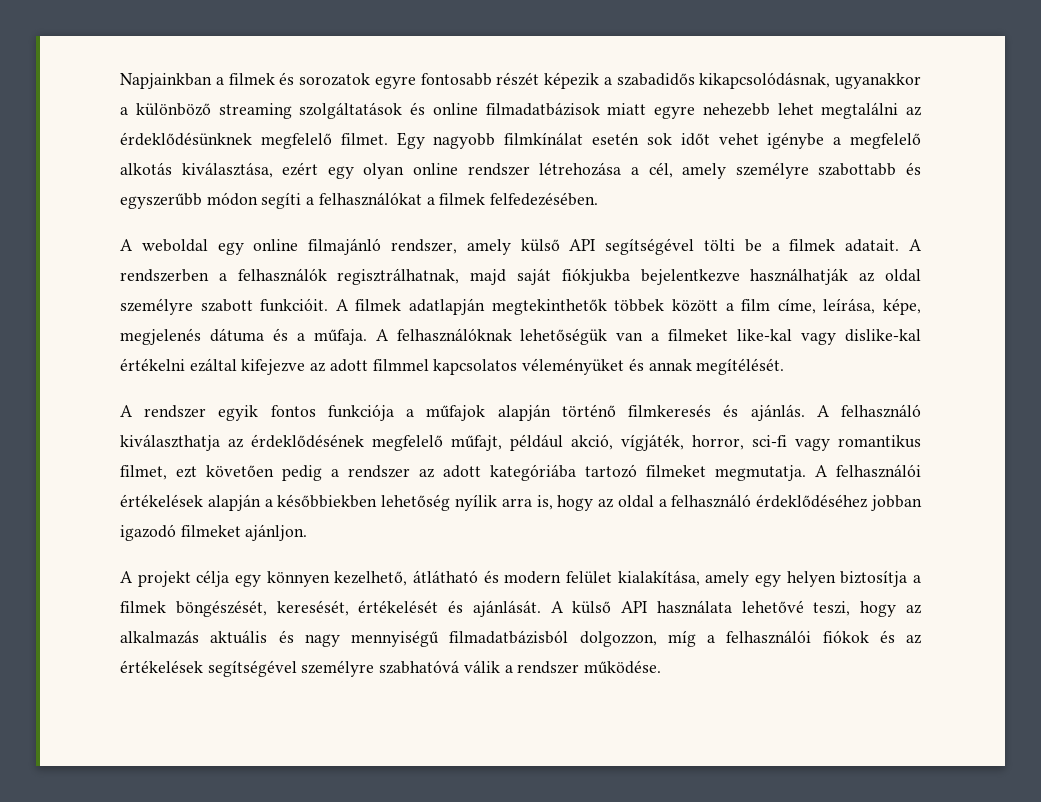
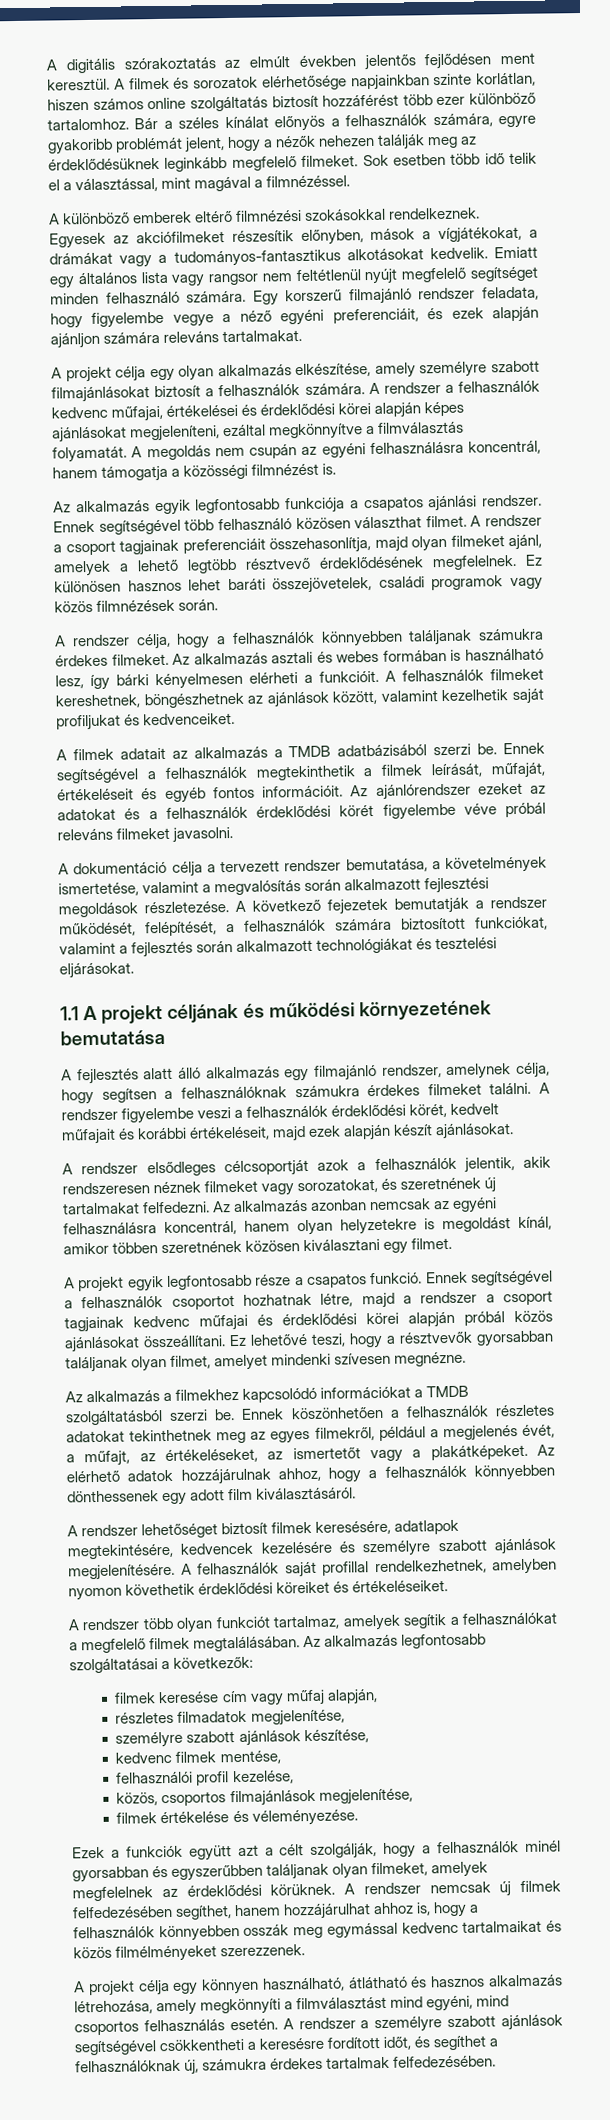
- Napjainkban a filmek és sorozatok egyre fontosabb részét képezik a szabadidős kikapcsolódásnak, ugyanakkor a különböző streaming szolgáltatások és online filmadatbázisok miatt egyre nehezebb lehet megtalálni az érdeklődésünknek megfelelő filmet. Egy nagyobb filmkínálat esetén sok időt vehet igénybe a megfelelő alkotás kiválasztása, ezért egy olyan online rendszer létrehozása a cél, amely személyre szabottabb és egyszerűbb módon segíti a felhasználókat a filmek felfedezésében.
- A weboldal egy online filmajánló rendszer, amely külső API segítségével tölti be a filmek adatait. A rendszerben a felhasználók regisztrálhatnak, majd saját fiókjukba bejelentkezve használhatják az oldal személyre szabott funkcióit. A filmek adatlapján megtekinthetők többek között a film címe, leírása, képe, megjelenés dátuma és a műfaja. A felhasználóknak lehetőségük van a filmeket like-kal vagy dislike-kal értékelni ezáltal kifejezve az adott filmmel kapcsolatos véleményüket és annak megítélését.
- A rendszer egyik fontos funkciója a műfajok alapján történő filmkeresés és ajánlás. A felhasználó kiválaszthatja az érdeklődésének megfelelő műfajt, például akció, vígjáték, horror, sci-fi vagy romantikus filmet, ezt követően pedig a rendszer az adott kategóriába tartozó filmeket megmutatja. A felhasználói értékelések alapján a későbbiekben lehetőség nyílik arra is, hogy az oldal a felhasználó érdeklődéséhez jobban igazodó filmeket ajánljon.
+ A digitális szórakoztatás az elmúlt években jelentős fejlődésen ment keresztül. A filmek és sorozatok elérhetősége napjainkban szinte korlátlan, hiszen számos online szolgáltatás biztosít hozzáférést több ezer különböző tartalomhoz. Bár a széles kínálat előnyös a felhasználók számára, egyre gyakoribb problémát jelent, hogy a nézők nehezen találják meg az érdeklődésüknek leginkább megfelelő filmeket. Sok esetben több idő telik el a választással, mint magával a filmnézéssel.
+ A különböző emberek eltérő filmnézési szokásokkal rendelkeznek. Egyesek az akciófilmeket részesítik előnyben, mások a vígjátékokat, a drámákat vagy a tudományos-fantasztikus alkotásokat kedvelik. Emiatt egy általános lista vagy rangsor nem feltétlenül nyújt megfelelő segítséget minden felhasználó számára. Egy korszerű filmajánló rendszer feladata, hogy figyelembe vegye a néző egyéni preferenciáit, és ezek alapján ajánljon számára releváns tartalmakat.
+ A projekt célja egy olyan alkalmazás elkészítése, amely személyre szabott filmajánlásokat biztosít a felhasználók számára. A rendszer a felhasználók kedvenc műfajai, értékelései és érdeklődési körei alapján képes ajánlásokat megjeleníteni, ezáltal megkönnyítve a filmválasztás folyamatát. A megoldás nem csupán az egyéni felhasználásra koncentrál, hanem támogatja a közösségi filmnézést is.
+ Az alkalmazás egyik legfontosabb funkciója a csapatos ajánlási rendszer. Ennek segítségével több felhasználó közösen választhat filmet. A rendszer a csoport tagjainak preferenciáit összehasonlítja, majd olyan filmeket ajánl, amelyek a lehető legtöbb résztvevő érdeklődésének megfelelnek. Ez különösen hasznos lehet baráti összejövetelek, családi programok vagy közös filmnézések során.
+ A rendszer célja, hogy a felhasználók könnyebben találjanak számukra érdekes filmeket. Az alkalmazás asztali és webes formában is használható lesz, így bárki kényelmesen elérheti a funkcióit. A felhasználók filmeket kereshetnek, böngészhetnek az ajánlások között, valamint kezelhetik saját profiljukat és kedvenceiket.
+ A filmek adatait az alkalmazás a TMDB adatbázisából szerzi be. Ennek segítségével a felhasználók megtekinthetik a filmek leírását, műfaját, értékeléseit és egyéb fontos információit. Az ajánlórendszer ezeket az adatokat és a felhasználók érdeklődési körét figyelembe véve próbál releváns filmeket javasolni.
+ A dokumentáció célja a tervezett rendszer bemutatása, a követelmények ismertetése, valamint a megvalósítás során alkalmazott fejlesztési megoldások részletezése. A következő fejezetek bemutatják a rendszer működését, felépítését, a felhasználók számára biztosított funkciókat, valamint a fejlesztés során alkalmazott technológiákat és tesztelési eljárásokat.
+ 1.1 A projekt céljának és működési környezetének bemutatása
+ A fejlesztés alatt álló alkalmazás egy filmajánló rendszer, amelynek célja, hogy segítsen a felhasználóknak számukra érdekes filmeket találni. A rendszer figyelembe veszi a felhasználók érdeklődési körét, kedvelt műfajait és korábbi értékeléseit, majd ezek alapján készít ajánlásokat.
+ A rendszer elsődleges célcsoportját azok a felhasználók jelentik, akik rendszeresen néznek filmeket vagy sorozatokat, és szeretnének új tartalmakat felfedezni. Az alkalmazás azonban nemcsak az egyéni felhasználásra koncentrál, hanem olyan helyzetekre is megoldást kínál, amikor többen szeretnének közösen kiválasztani egy filmet.
+ A projekt egyik legfontosabb része a csapatos funkció. Ennek segítségével a felhasználók csoportot hozhatnak létre, majd a rendszer a csoport tagjainak kedvenc műfajai és érdeklődési körei alapján próbál közös ajánlásokat összeállítani. Ez lehetővé teszi, hogy a résztvevők gyorsabban találjanak olyan filmet, amelyet mindenki szívesen megnézne.
+ Az alkalmazás a filmekhez kapcsolódó információkat a TMDB szolgáltatásból szerzi be. Ennek köszönhetően a felhasználók részletes adatokat tekinthetnek meg az egyes filmekről, például a megjelenés évét, a műfajt, az értékeléseket, az ismertetőt vagy a plakátképeket. Az elérhető adatok hozzájárulnak ahhoz, hogy a felhasználók könnyebben dönthessenek egy adott film kiválasztásáról.
+ A rendszer lehetőséget biztosít filmek keresésére, adatlapok megtekintésére, kedvencek kezelésére és személyre szabott ajánlások megjelenítésére. A felhasználók saját profillal rendelkezhetnek, amelyben nyomon követhetik érdeklődési köreiket és értékeléseiket.
+ A rendszer több olyan funkciót tartalmaz, amelyek segítik a felhasználókat a megfelelő filmek megtalálásában. Az alkalmazás legfontosabb szolgáltatásai a következők:
+ filmek keresése cím vagy műfaj alapján,
+ részletes filmadatok megjelenítése,
+ személyre szabott ajánlások készítése,
+ kedvenc filmek mentése,
+ felhasználói profil kezelése,
+ közös, csoportos filmajánlások megjelenítése,
+ filmek értékelése és véleményezése.
+ Ezek a funkciók együtt azt a célt szolgálják, hogy a felhasználók minél gyorsabban és egyszerűbben találjanak olyan filmeket, amelyek megfelelnek az érdeklődési körüknek. A rendszer nemcsak új filmek felfedezésében segíthet, hanem hozzájárulhat ahhoz is, hogy a felhasználók könnyebben osszák meg egymással kedvenc tartalmaikat és közös filmélményeket szerezzenek.
- A projekt célja egy könnyen kezelhető, átlátható és modern felület kialakítása, amely egy helyen biztosítja a filmek böngészését, keresését, értékelését és ajánlását. A külső API használata lehetővé teszi, hogy az alkalmazás aktuális és nagy mennyiségű filmadatbázisból dolgozzon, míg a felhasználói fiókok és az értékelések segítségével személyre szabhatóvá válik a rendszer működése.
+ A projekt célja egy könnyen használható, átlátható és hasznos alkalmazás létrehozása, amely megkönnyíti a filmválasztást mind egyéni, mind csoportos felhasználás esetén. A rendszer a személyre szabott ajánlások segítségével csökkentheti a keresésre fordított időt, és segíthet a felhasználóknak új, számukra érdekes tartalmak felfedezésében.

